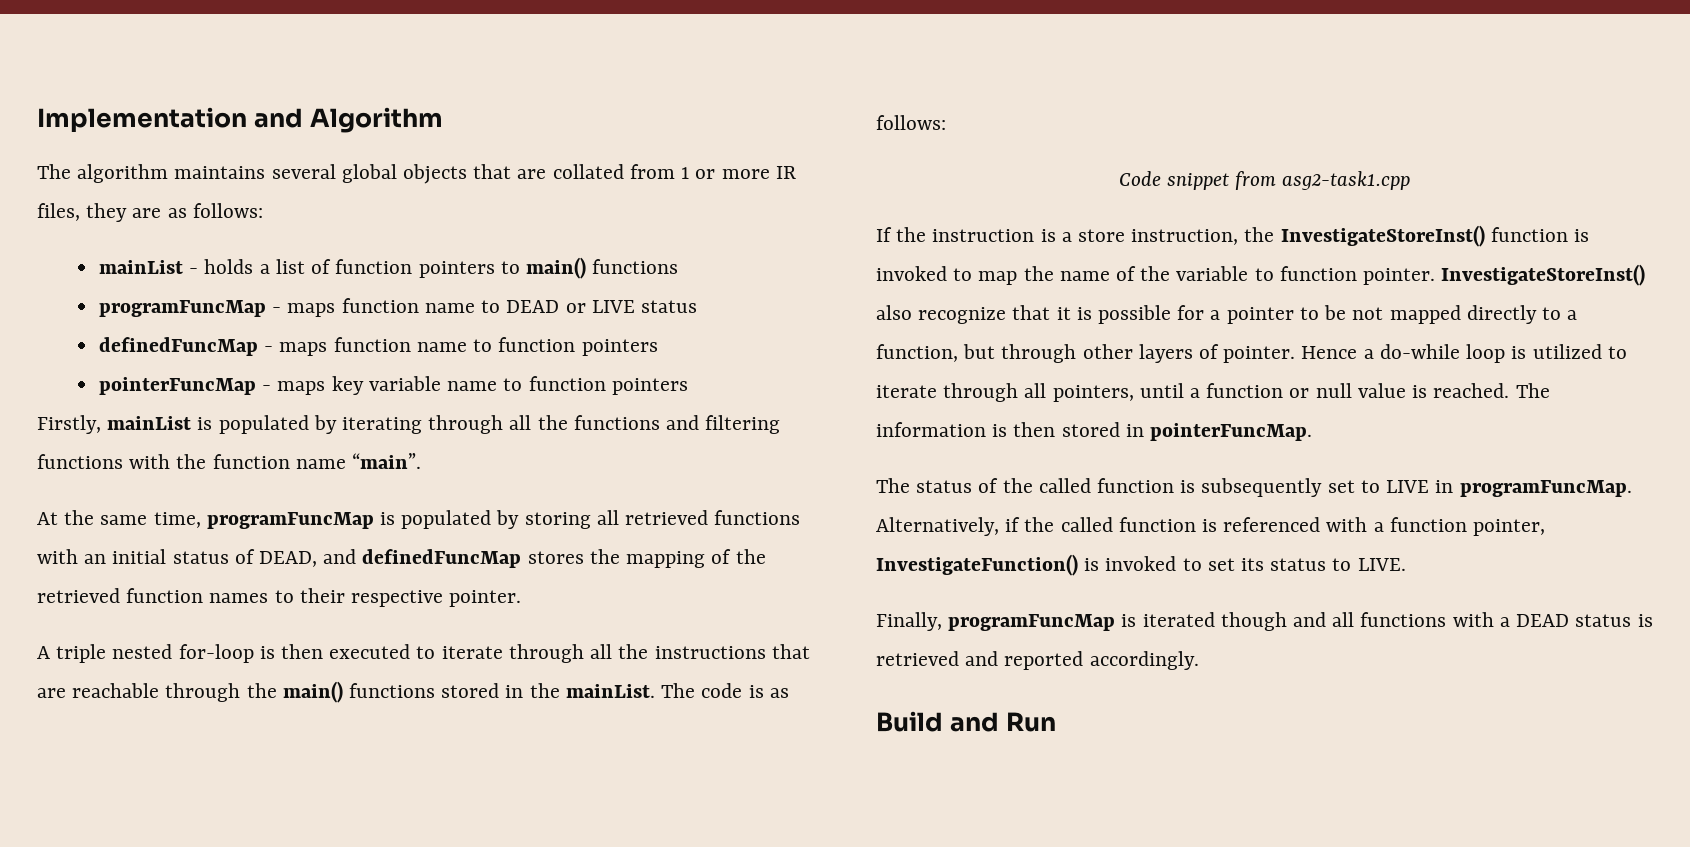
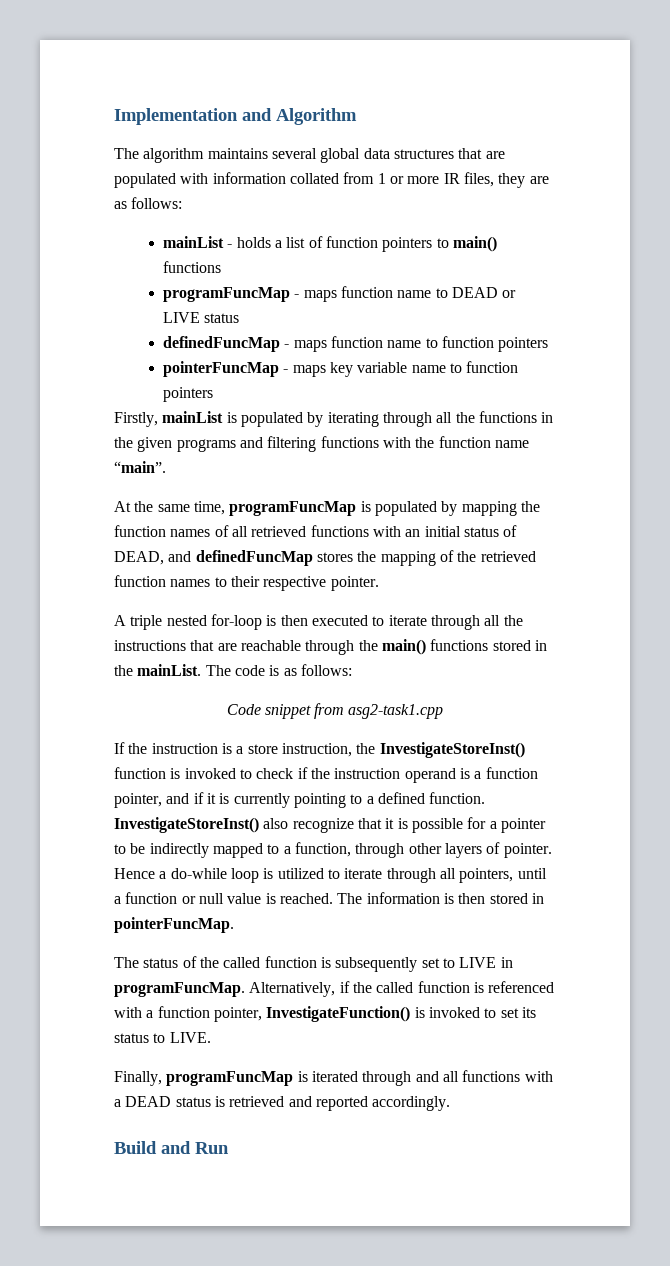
- The algorithm maintains several global objects that are collated from 1 or more IR files, they are as follows:
+ The algorithm maintains several global data structures that are populated with information collated from 1 or more IR files, they are as follows:
- Firstly, mainList is populated by iterating through all the functions and filtering functions with the function name “main”.
+ Firstly, mainList is populated by iterating through all the functions in the given programs and filtering functions with the function name “main”.
- At the same time, programFuncMap is populated by storing all retrieved functions with an initial status of DEAD, and definedFuncMap stores the mapping of the retrieved function names to their respective pointer.
+ At the same time, programFuncMap is populated by mapping the function names of all retrieved functions with an initial status of DEAD, and definedFuncMap stores the mapping of the retrieved function names to their respective pointer.
- If the instruction is a store instruction, the InvestigateStoreInst() function is invoked to map the name of the variable to function pointer.
+ If the instruction is a store instruction, the InvestigateStoreInst() function is invoked to check if the instruction operand is a function pointer, and if it is currently pointing to a defined function.
- InvestigateStoreInst() also recognize that it is possible for a pointer to be not mapped directly to a function, but through other layers of pointer.
+ InvestigateStoreInst() also recognize that it is possible for a pointer to be indirectly mapped to a function, through other layers of pointer.
- Finally, programFuncMap is iterated though and all functions with a DEAD status is retrieved and reported accordingly.
+ Finally, programFuncMap is iterated through and all functions with a DEAD status is retrieved and reported accordingly.

